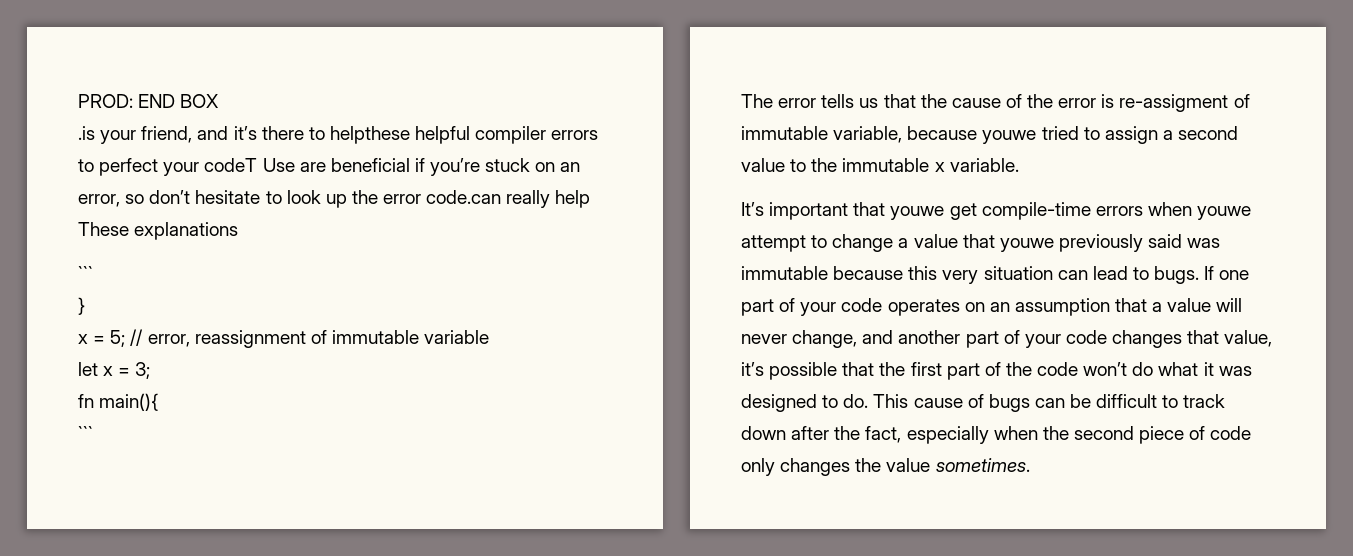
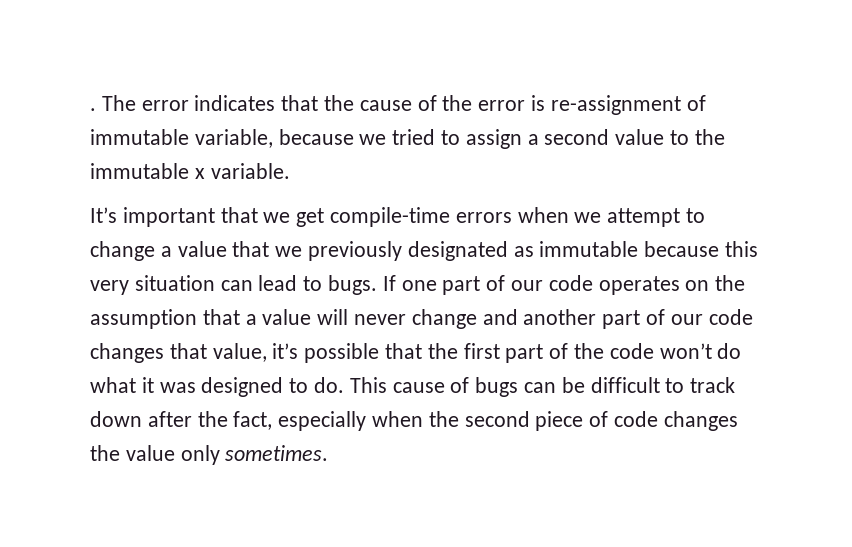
- PROD: END BOX
- .is your friend, and it’s there to helpthese helpful compiler errors to perfect your codeT Use are beneficial if you’re stuck on an error, so don’t hesitate to look up the error code.can really help These explanations
- ```
- }
- x = 5; // error, reassignment of immutable variable
- let x = 3;
- fn main(){
- ```
- The error tells us that the cause of the error is re-assigment of immutable variable, because youwe tried to assign a second value to the immutable x variable.
+ . The error indicates that the cause of the error is re-assignment of immutable variable, because we tried to assign a second value to the immutable x variable.
- It’s important that youwe get compile-time errors when youwe attempt to change a value that youwe previously said was immutable because this very situation can lead to bugs.
+ It’s important that we get compile-time errors when we attempt to change a value that we previously designated as immutable because this very situation can lead to bugs.
- If one part of your code operates on an assumption that a value will never change, and another part of your code changes that value, it’s possible that the first part of the code won’t do what it was designed to do.
+ If one part of our code operates on the assumption that a value will never change and another part of our code changes that value, it’s possible that the first part of the code won’t do what it was designed to do.
- This cause of bugs can be difficult to track down after the fact, especially when the second piece of code only changes the value sometimes.
+ This cause of bugs can be difficult to track down after the fact, especially when the second piece of code changes the value only sometimes.

